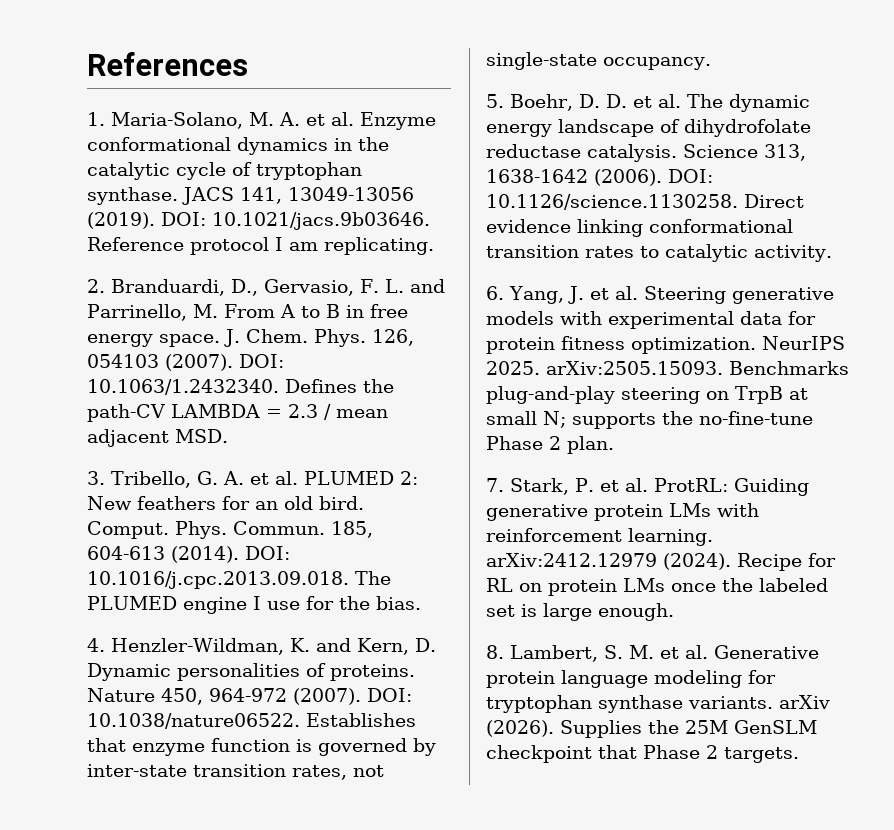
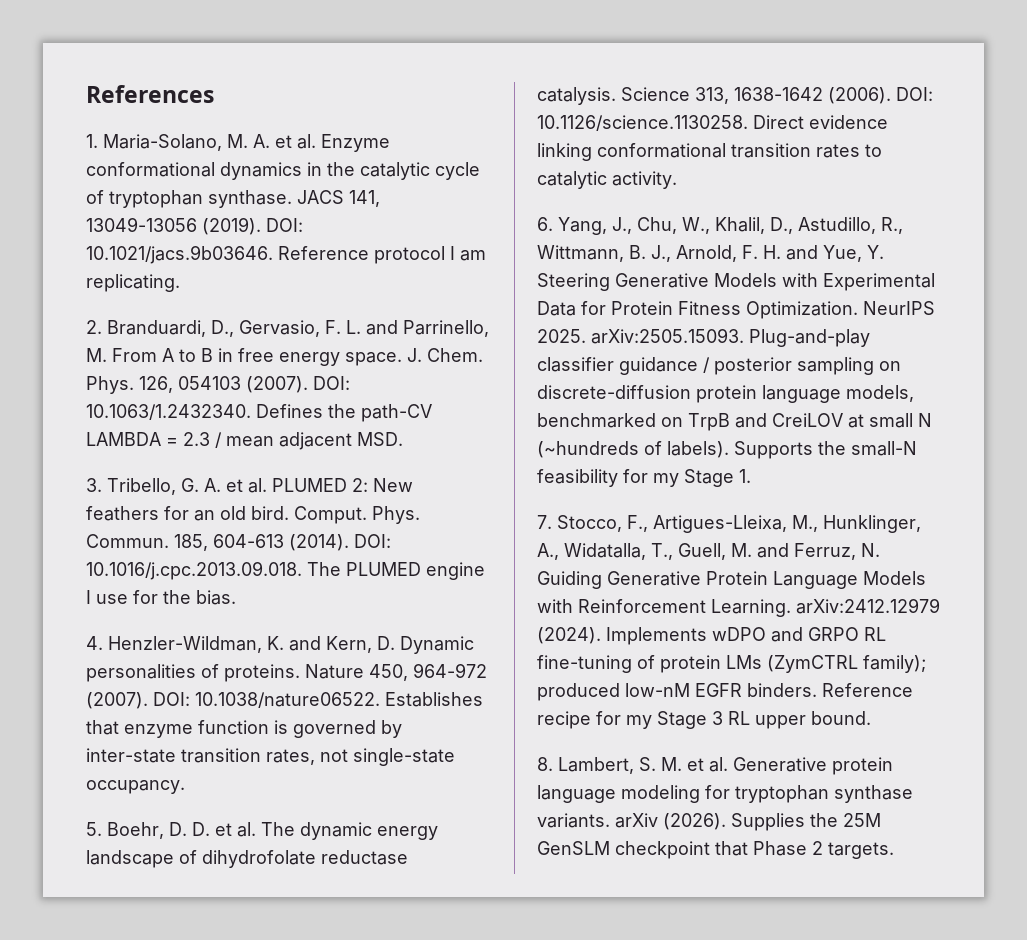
- 6. Yang, J. et al. Steering generative models with experimental data for protein fitness optimization. NeurIPS 2025. arXiv:2505.15093. Benchmarks plug-and-play steering on TrpB at small N; supports the no-fine-tune Phase 2 plan.
- 7. Stark, P. et al. ProtRL: Guiding generative protein LMs with reinforcement learning. arXiv:2412.12979 (2024). Recipe for RL on protein LMs once the labeled set is large enough.
+ 6. Yang, J., Chu, W., Khalil, D., Astudillo, R., Wittmann, B. J., Arnold, F. H. and Yue, Y. Steering Generative Models with Experimental Data for Protein Fitness Optimization. NeurIPS 2025. arXiv:2505.15093. Plug-and-play classifier guidance / posterior sampling on discrete-diffusion protein language models, benchmarked on TrpB and CreiLOV at small N (~hundreds of labels). Supports the small-N feasibility for my Stage 1.
+ 7. Stocco, F., Artigues-Lleixa, M., Hunklinger, A., Widatalla, T., Guell, M. and Ferruz, N. Guiding Generative Protein Language Models with Reinforcement Learning. arXiv:2412.12979 (2024). Implements wDPO and GRPO RL fine-tuning of protein LMs (ZymCTRL family); produced low-nM EGFR binders. Reference recipe for my Stage 3 RL upper bound.

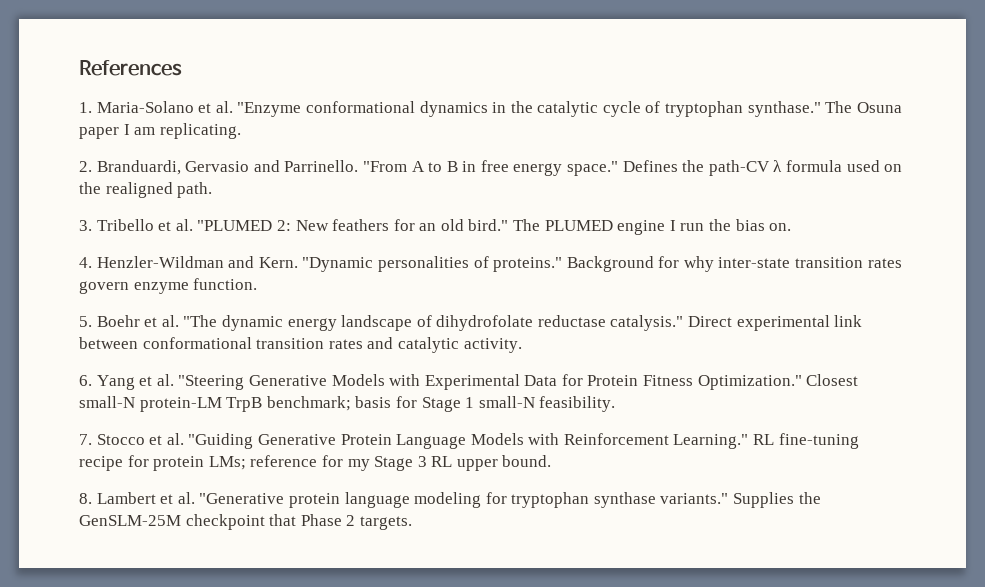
- 1. Maria-Solano, M. A. et al. Enzyme conformational dynamics in the catalytic cycle of tryptophan synthase. JACS 141, 13049-13056 (2019). DOI: 10.1021/jacs.9b03646. Reference protocol I am replicating.
+ 1. Maria-Solano et al. "Enzyme conformational dynamics in the catalytic cycle of tryptophan synthase." The Osuna paper I am replicating.
- 2. Branduardi, D., Gervasio, F. L. and Parrinello, M. From A to B in free energy space. J. Chem. Phys. 126, 054103 (2007). DOI: 10.1063/1.2432340. Defines the path-CV LAMBDA = 2.3 / mean adjacent MSD.
- 3. Tribello, G. A. et al. PLUMED 2: New feathers for an old bird. Comput. Phys. Commun. 185, 604-613 (2014). DOI: 10.1016/j.cpc.2013.09.018. The PLUMED engine I use for the bias.
- 4. Henzler-Wildman, K. and Kern, D. Dynamic personalities of proteins. Nature 450, 964-972 (2007). DOI: 10.1038/nature06522. Establishes that enzyme function is governed by inter-state transition rates, not single-state occupancy.
- 5. Boehr, D. D. et al. The dynamic energy landscape of dihydrofolate reductase catalysis. Science 313, 1638-1642 (2006). DOI: 10.1126/science.1130258. Direct evidence linking conformational transition rates to catalytic activity.
+ 2. Branduardi, Gervasio and Parrinello. "From A to B in free energy space." Defines the path-CV λ formula used on the realigned path.
+ 3. Tribello et al. "PLUMED 2: New feathers for an old bird." The PLUMED engine I run the bias on.
+ 4. Henzler-Wildman and Kern. "Dynamic personalities of proteins." Background for why inter-state transition rates govern enzyme function.
+ 5. Boehr et al. "The dynamic energy landscape of dihydrofolate reductase catalysis." Direct experimental link between conformational transition rates and catalytic activity.
- 6. Yang, J., Chu, W., Khalil, D., Astudillo, R., Wittmann, B. J., Arnold, F. H. and Yue, Y. Steering Generative Models with Experimental Data for Protein Fitness Optimization. NeurIPS 2025. arXiv:2505.15093. Plug-and-play classifier guidance / posterior sampling on discrete-diffusion protein language models, benchmarked on TrpB and CreiLOV at small N (~hundreds of labels). Supports the small-N feasibility for my Stage 1.
- 7. Stocco, F., Artigues-Lleixa, M., Hunklinger, A., Widatalla, T., Guell, M. and Ferruz, N. Guiding Generative Protein Language Models with Reinforcement Learning. arXiv:2412.12979 (2024). Implements wDPO and GRPO RL fine-tuning of protein LMs (ZymCTRL family); produced low-nM EGFR binders. Reference recipe for my Stage 3 RL upper bound.
+ 6. Yang et al. "Steering Generative Models with Experimental Data for Protein Fitness Optimization." Closest small-N protein-LM TrpB benchmark; basis for Stage 1 small-N feasibility.
+ 7. Stocco et al. "Guiding Generative Protein Language Models with Reinforcement Learning." RL fine-tuning recipe for protein LMs; reference for my Stage 3 RL upper bound.
- 8. Lambert, S. M. et al. Generative protein language modeling for tryptophan synthase variants. arXiv (2026). Supplies the 25M GenSLM checkpoint that Phase 2 targets.
+ 8. Lambert et al. "Generative protein language modeling for tryptophan synthase variants." Supplies the GenSLM-25M checkpoint that Phase 2 targets.

